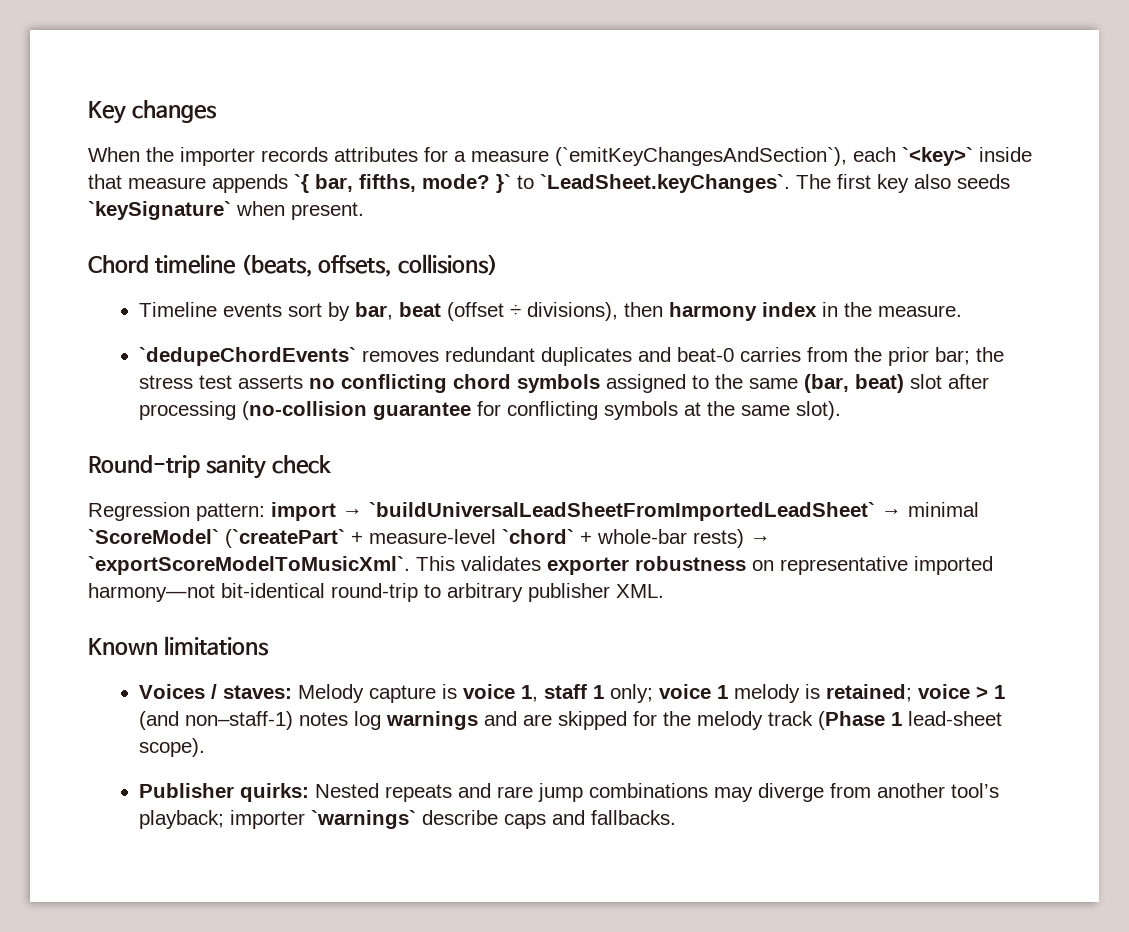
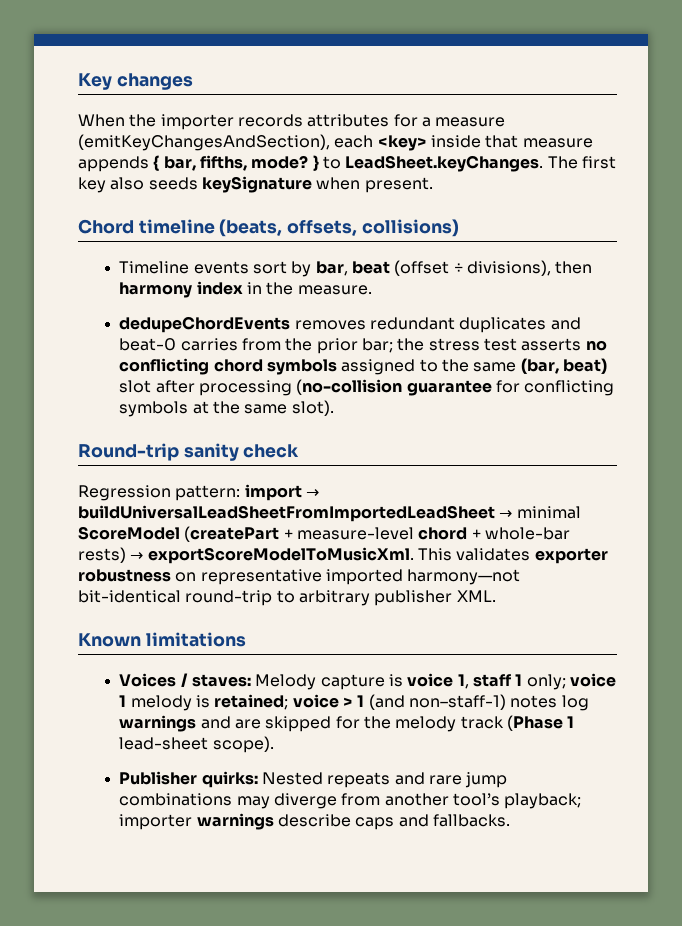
- When the importer records attributes for a measure (`emitKeyChangesAndSection`), each `<key>` inside that measure appends `{ bar, fifths, mode?
+ When the importer records attributes for a measure (emitKeyChangesAndSection), each <key> inside that measure appends { bar, fifths, mode?
- }` to `LeadSheet.keyChanges`. The first key also seeds `keySignature` when present.
+ } to LeadSheet.keyChanges. The first key also seeds keySignature when present.
- `dedupeChordEvents` removes redundant duplicates and beat-0 carries from the prior bar; the stress test asserts no conflicting chord symbols assigned to the same (bar, beat) slot after processing (no-collision guarantee for conflicting symbols at the same slot).
+ dedupeChordEvents removes redundant duplicates and beat-0 carries from the prior bar; the stress test asserts no conflicting chord symbols assigned to the same (bar, beat) slot after processing (no-collision guarantee for conflicting symbols at the same slot).
- Regression pattern: import → `buildUniversalLeadSheetFromImportedLeadSheet` → minimal `ScoreModel` (`createPart` + measure-level `chord` + whole-bar rests) → `exportScoreModelToMusicXml`.
+ Regression pattern: import → buildUniversalLeadSheetFromImportedLeadSheet → minimal ScoreModel (createPart + measure-level chord + whole-bar rests) → exportScoreModelToMusicXml.
- Publisher quirks: Nested repeats and rare jump combinations may diverge from another tool’s playback; importer `warnings` describe caps and fallbacks.
+ Publisher quirks: Nested repeats and rare jump combinations may diverge from another tool’s playback; importer warnings describe caps and fallbacks.

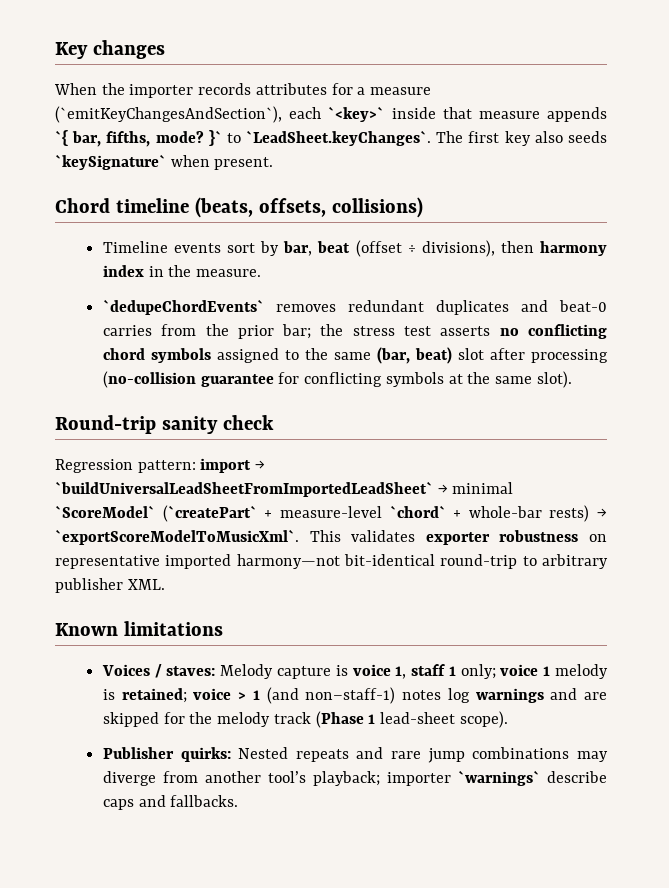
- When the importer records attributes for a measure (emitKeyChangesAndSection), each <key> inside that measure appends { bar, fifths, mode?
+ When the importer records attributes for a measure (`emitKeyChangesAndSection`), each `<key>` inside that measure appends `{ bar, fifths, mode?
- } to LeadSheet.keyChanges. The first key also seeds keySignature when present.
+ }` to `LeadSheet.keyChanges`. The first key also seeds `keySignature` when present.
- dedupeChordEvents removes redundant duplicates and beat-0 carries from the prior bar; the stress test asserts no conflicting chord symbols assigned to the same (bar, beat) slot after processing (no-collision guarantee for conflicting symbols at the same slot).
+ `dedupeChordEvents` removes redundant duplicates and beat-0 carries from the prior bar; the stress test asserts no conflicting chord symbols assigned to the same (bar, beat) slot after processing (no-collision guarantee for conflicting symbols at the same slot).
- Regression pattern: import → buildUniversalLeadSheetFromImportedLeadSheet → minimal ScoreModel (createPart + measure-level chord + whole-bar rests) → exportScoreModelToMusicXml.
+ Regression pattern: import → `buildUniversalLeadSheetFromImportedLeadSheet` → minimal `ScoreModel` (`createPart` + measure-level `chord` + whole-bar rests) → `exportScoreModelToMusicXml`.
- Publisher quirks: Nested repeats and rare jump combinations may diverge from another tool’s playback; importer warnings describe caps and fallbacks.
+ Publisher quirks: Nested repeats and rare jump combinations may diverge from another tool’s playback; importer `warnings` describe caps and fallbacks.

